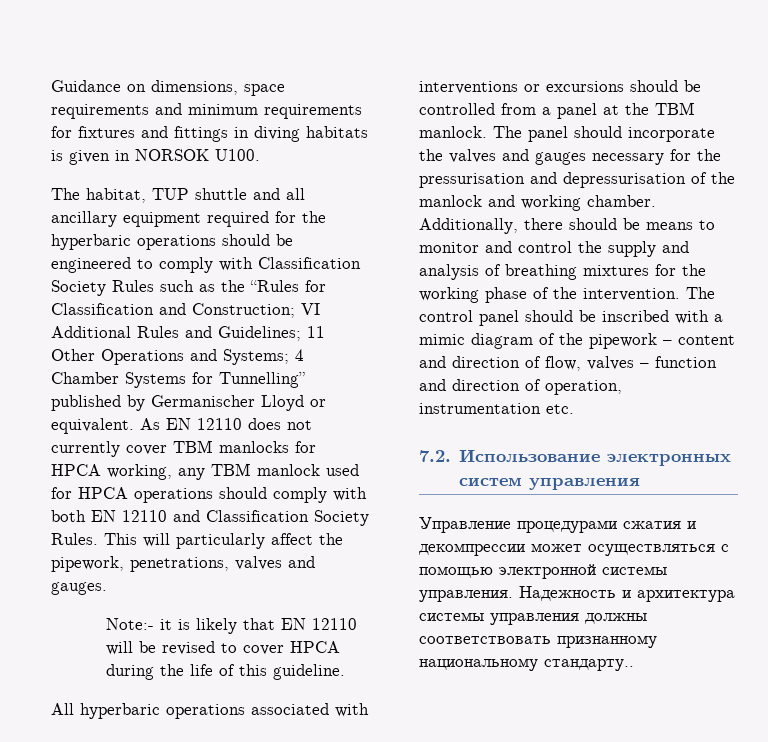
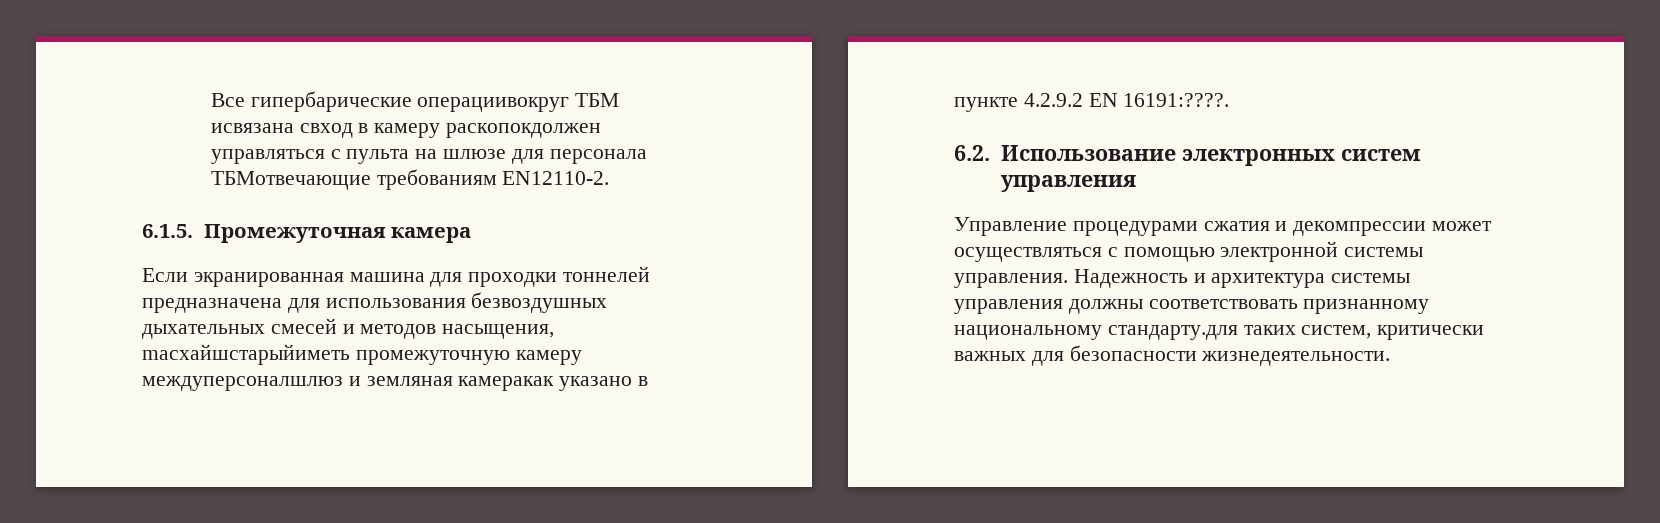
- Guidance on dimensions, space requirements and minimum requirements for fixtures and fittings in diving habitats is given in NORSOK U100.
- The habitat, TUP shuttle and all ancillary equipment required for the hyperbaric operations should be engineered to comply with Classification Society Rules such as the “Rules for Classification and Construction; VI Additional Rules and Guidelines; 11 Other Operations and Systems; 4 Chamber Systems for Tunnelling” published by Germanischer Lloyd or equivalent. As EN 12110 does not currently cover TBM manlocks for HPCA working, any TBM manlock used for HPCA operations should comply with both EN 12110 and Classification Society Rules. This will particularly affect the pipework, penetrations, valves and gauges.
- Note:- it is likely that EN 12110 will be revised to cover HPCA during the life of this guideline.
- All hyperbaric operations associated with interventions or excursions should be controlled from a panel at the TBM manlock. The panel should incorporate the valves and gauges necessary for the pressurisation and depressurisation of the manlock and working chamber. Additionally, there should be means to monitor and control the supply and analysis of breathing mixtures for the working phase of the intervention. The control panel should be inscribed with a mimic diagram of the pipework – content and direction of flow, valves – function and direction of operation, instrumentation etc.
- 7.2. Использование электронных систем управления
+ Все гипербарические операциивокруг ТБМ исвязана свход в камеру раскопокдолжен управляться с пульта на шлюзе для персонала ТБМотвечающие требованиям EN12110-2.
+ 6.1.5. Промежуточная камера
+ Если экранированная машина для проходки тоннелей предназначена для использования безвоздушных дыхательных смесей и методов насыщения, macхайшстарыйиметь промежуточную камеру междуперсоналшлюз и земляная камеракак указано в пункте 4.2.9.2 EN 16191:????.
+ 6.2. Использование электронных систем управления
- Надежность и архитектура системы управления должны соответствовать признанному национальному стандарту..
+ Надежность и архитектура системы управления должны соответствовать признанному национальному стандарту.для таких систем, критически важных для безопасности жизнедеятельности.

